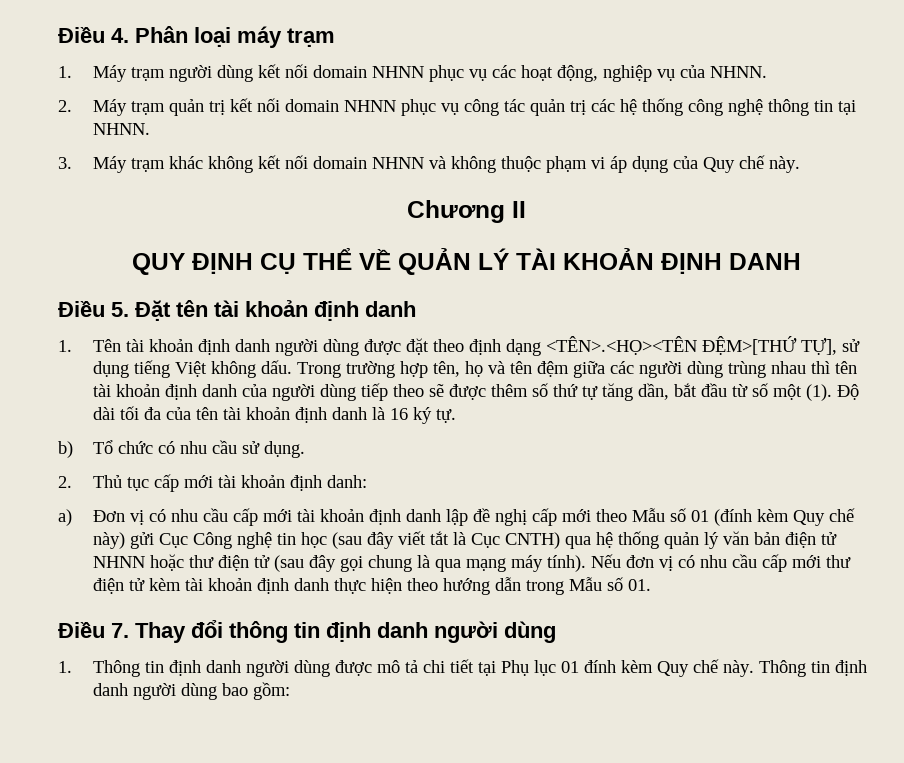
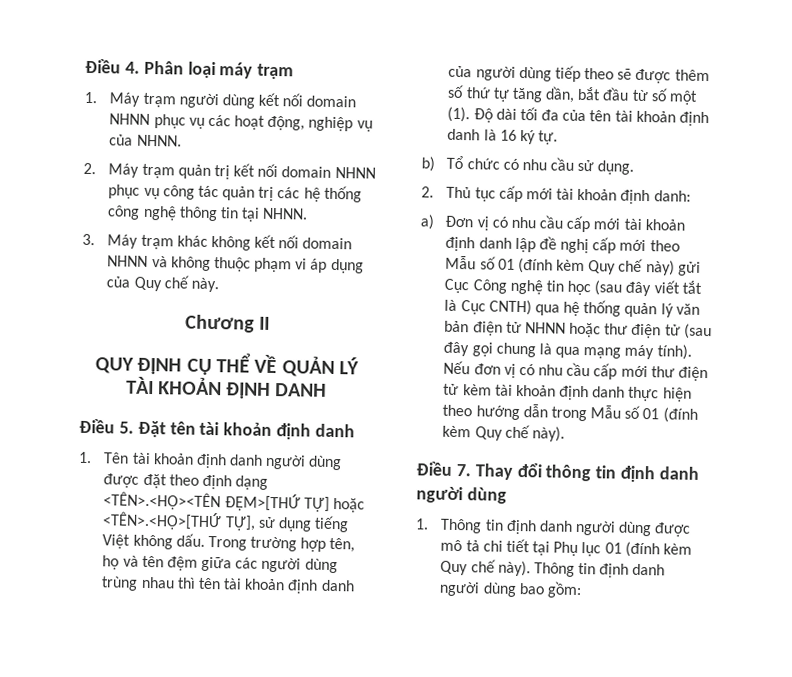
- 1. Tên tài khoản định danh người dùng được đặt theo định dạng <TÊN>.<HỌ><TÊN ĐỆM>[THỨ TỰ], sử dụng tiếng Việt không dấu.
+ 1. Tên tài khoản định danh người dùng được đặt theo định dạng <TÊN>.<HỌ><TÊN ĐỆM>[THỨ TỰ] hoặc <TÊN>.<HỌ>[THỨ TỰ], sử dụng tiếng Việt không dấu.
- Nếu đơn vị có nhu cầu cấp mới thư điện tử kèm tài khoản định danh thực hiện theo hướng dẫn trong Mẫu số 01.
+ Nếu đơn vị có nhu cầu cấp mới thư điện tử kèm tài khoản định danh thực hiện theo hướng dẫn trong Mẫu số 01 (đính kèm Quy chế này).
- 1. Thông tin định danh người dùng được mô tả chi tiết tại Phụ lục 01 đính kèm Quy chế này.
+ 1. Thông tin định danh người dùng được mô tả chi tiết tại Phụ lục 01 (đính kèm Quy chế này).

